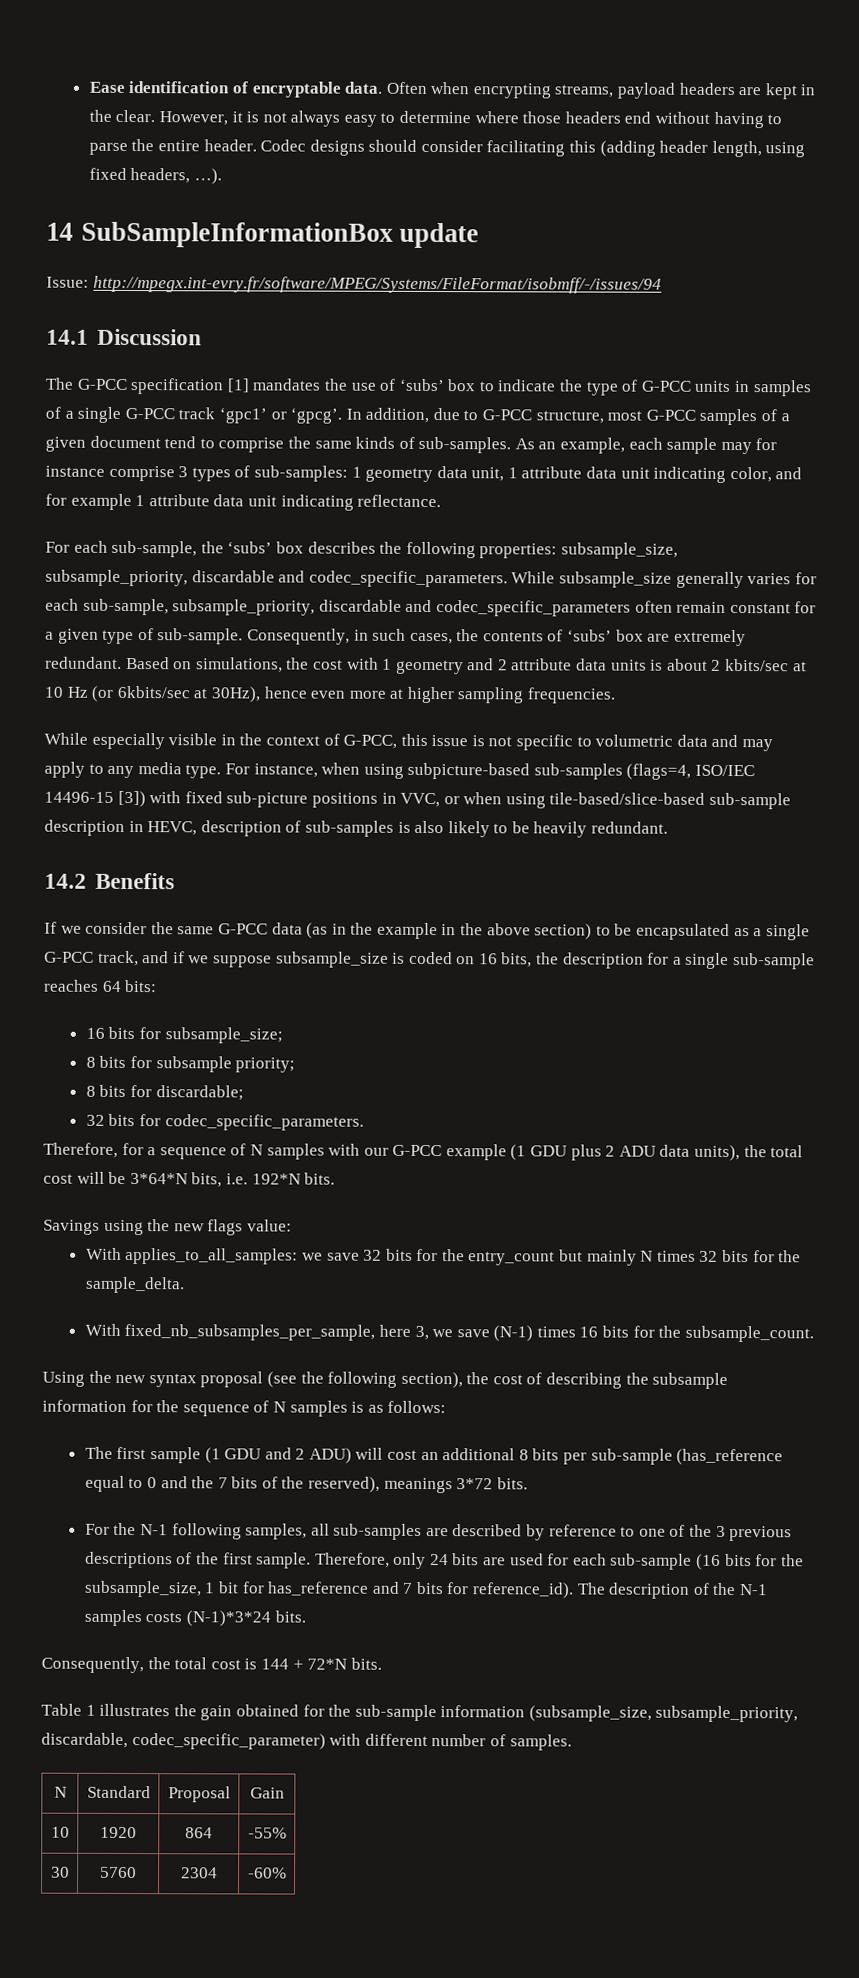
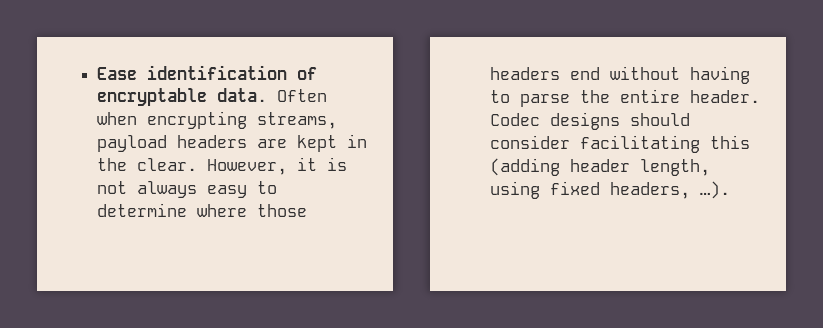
- 14 SubSampleInformationBox update
- Issue: http://mpegx.int-evry.fr/software/MPEG/Systems/FileFormat/isobmff/-/issues/94
- 14.1 Discussion
- The G-PCC specification [1] mandates the use of ‘subs’ box to indicate the type of G-PCC units in samples of a single G-PCC track ‘gpc1’ or ‘gpcg’. In addition, due to G-PCC structure, most G-PCC samples of a given document tend to comprise the same kinds of sub-samples. As an example, each sample may for instance comprise 3 types of sub-samples: 1 geometry data unit, 1 attribute data unit indicating color, and for example 1 attribute data unit indicating reflectance.
- For each sub-sample, the ‘subs’ box describes the following properties: subsample_size, subsample_priority, discardable and codec_specific_parameters. While subsample_size generally varies for each sub-sample, subsample_priority, discardable and codec_specific_parameters often remain constant for a given type of sub-sample. Consequently, in such cases, the contents of ‘subs’ box are extremely redundant. Based on simulations, the cost with 1 geometry and 2 attribute data units is about 2 kbits/sec at 10 Hz (or 6kbits/sec at 30Hz), hence even more at higher sampling frequencies.
- While especially visible in the context of G-PCC, this issue is not specific to volumetric data and may apply to any media type. For instance, when using subpicture-based sub-samples (flags=4, ISO/IEC 14496-15 [3]) with fixed sub-picture positions in VVC, or when using tile-based/slice-based sub-sample description in HEVC, description of sub-samples is also likely to be heavily redundant.
- 14.2 Benefits
- If we consider the same G-PCC data (as in the example in the above section) to be encapsulated as a single G-PCC track, and if we suppose subsample_size is coded on 16 bits, the description for a single sub-sample reaches 64 bits:
- 16 bits for subsample_size;
- 8 bits for subsample priority;
- 8 bits for discardable;
- 32 bits for codec_specific_parameters.
- Therefore, for a sequence of N samples with our G-PCC example (1 GDU plus 2 ADU data units), the total cost will be 3*64*N bits, i.e. 192*N bits.
- Savings using the new flags value:
- With applies_to_all_samples: we save 32 bits for the entry_count but mainly N times 32 bits for the sample_delta.
- With fixed_nb_subsamples_per_sample, here 3, we save (N-1) times 16 bits for the subsample_count.
- Using the new syntax proposal (see the following section), the cost of describing the subsample information for the sequence of N samples is as follows:
- The first sample (1 GDU and 2 ADU) will cost an additional 8 bits per sub-sample (has_reference equal to 0 and the 7 bits of the reserved), meanings 3*72 bits.
- For the N-1 following samples, all sub-samples are described by reference to one of the 3 previous descriptions of the first sample. Therefore, only 24 bits are used for each sub-sample (16 bits for the subsample_size, 1 bit for has_reference and 7 bits for reference_id). The description of the N-1 samples costs (N-1)*3*24 bits.
- Consequently, the total cost is 144 + 72*N bits.
- Table 1 illustrates the gain obtained for the sub-sample information (subsample_size, subsample_priority, discardable, codec_specific_parameter) with different number of samples.
- N | Standard | Proposal | Gain
- 10 | 1920 | 864 | -55%
- 30 | 5760 | 2304 | -60%

